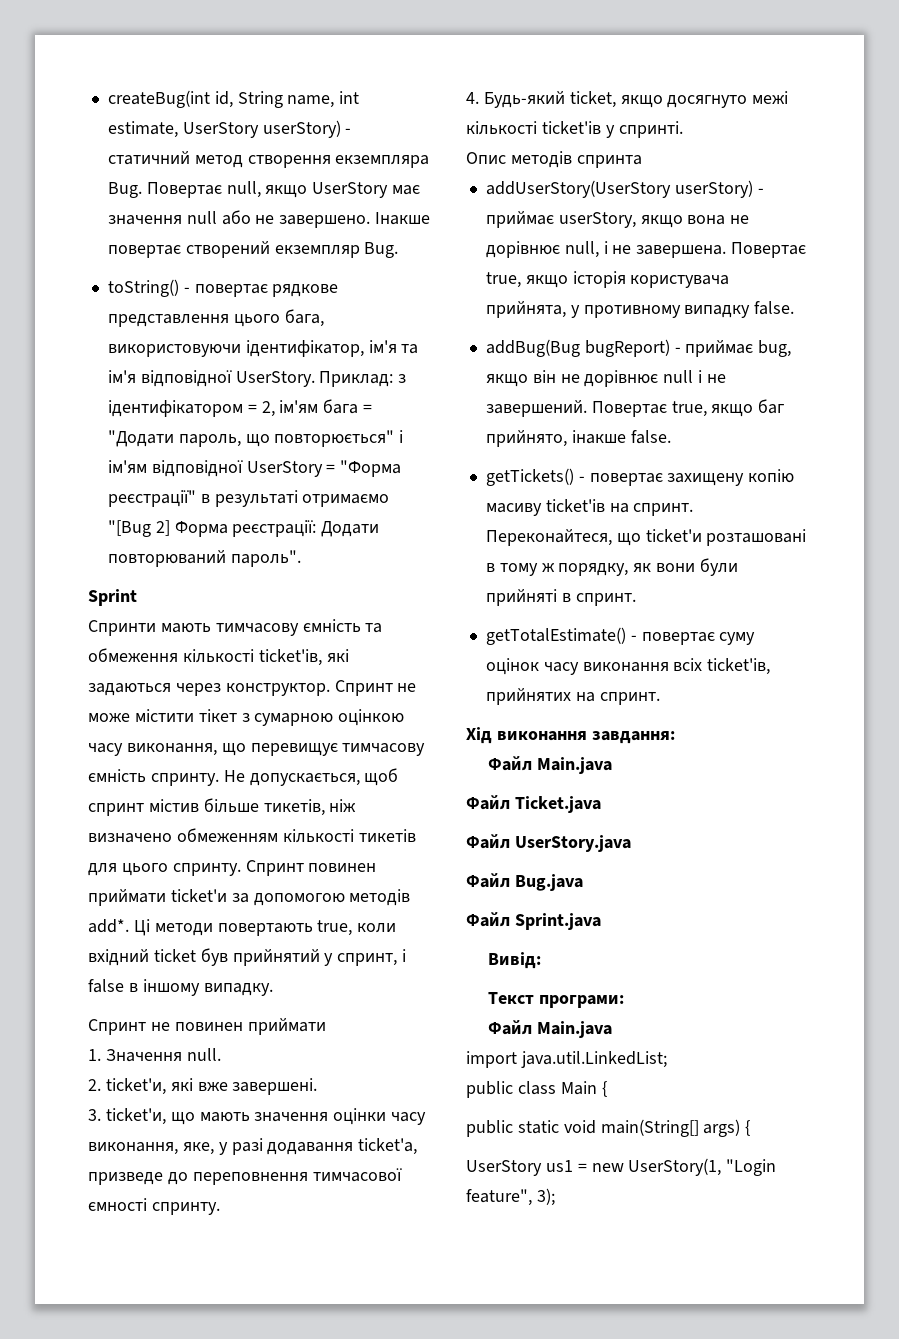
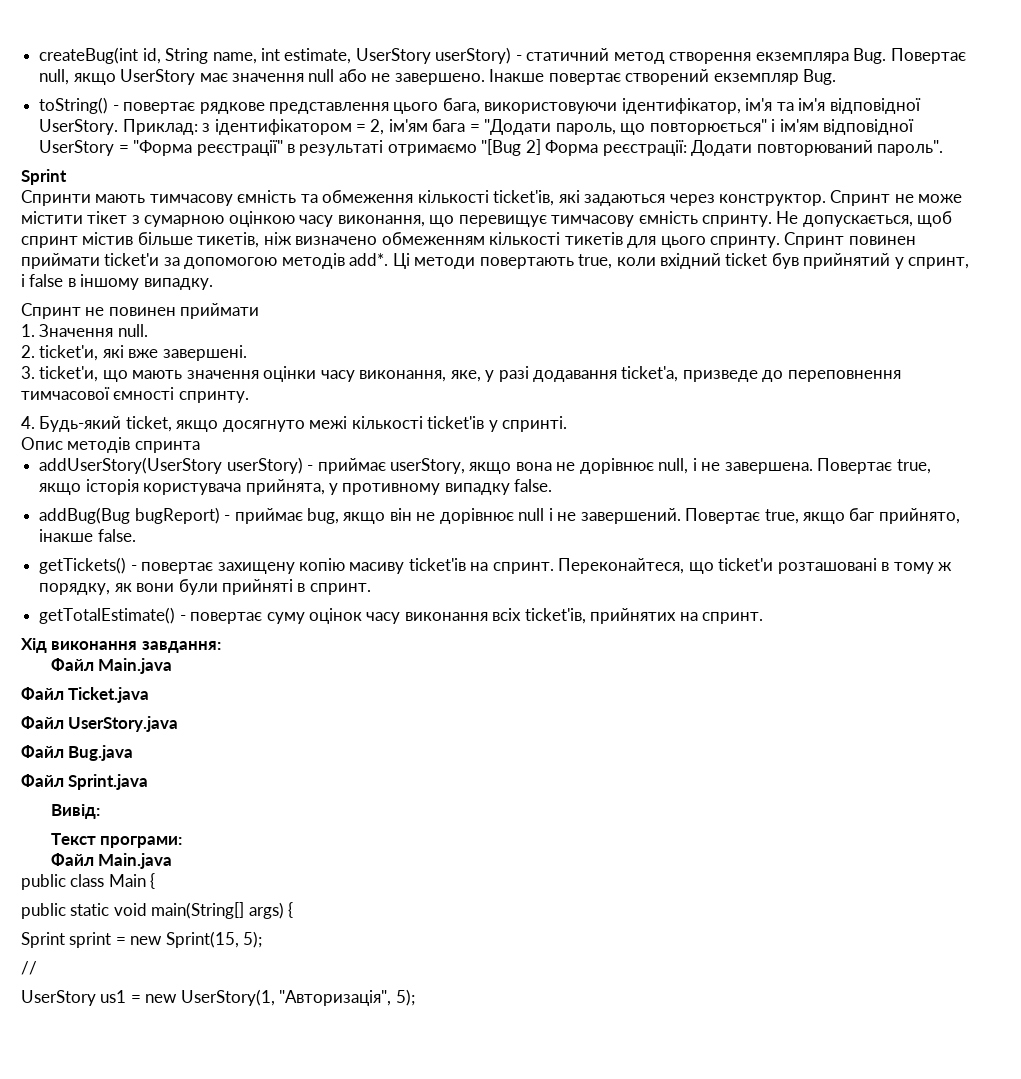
- import java.util.LinkedList;
+ Sprint sprint = new Sprint(15, 5);
+ //
- UserStory us1 = new UserStory(1, "Login feature", 3);
+ UserStory us1 = new UserStory(1, "Авторизація", 5);

